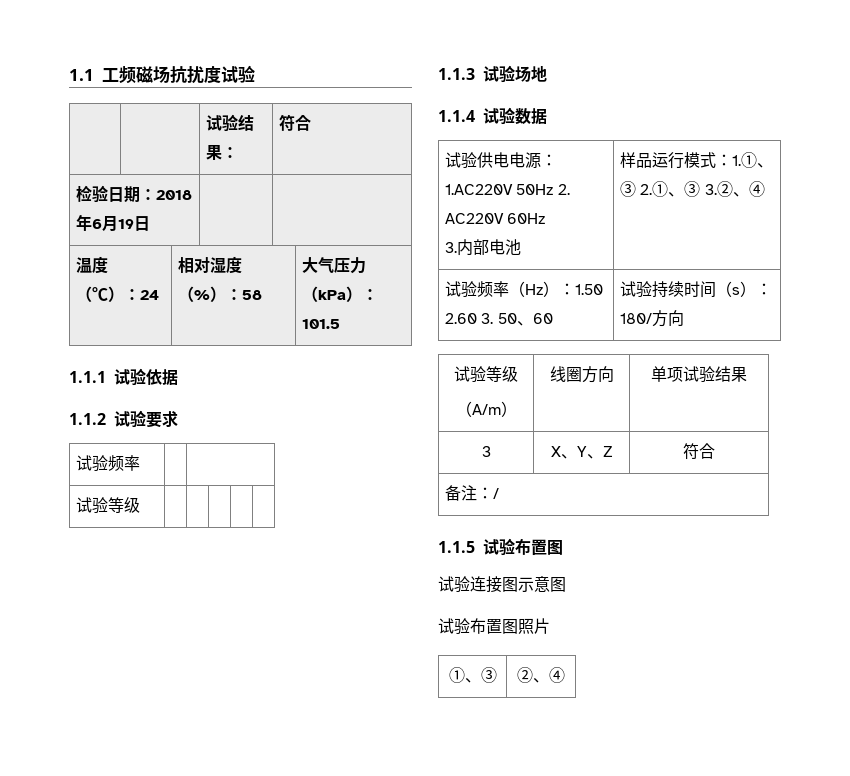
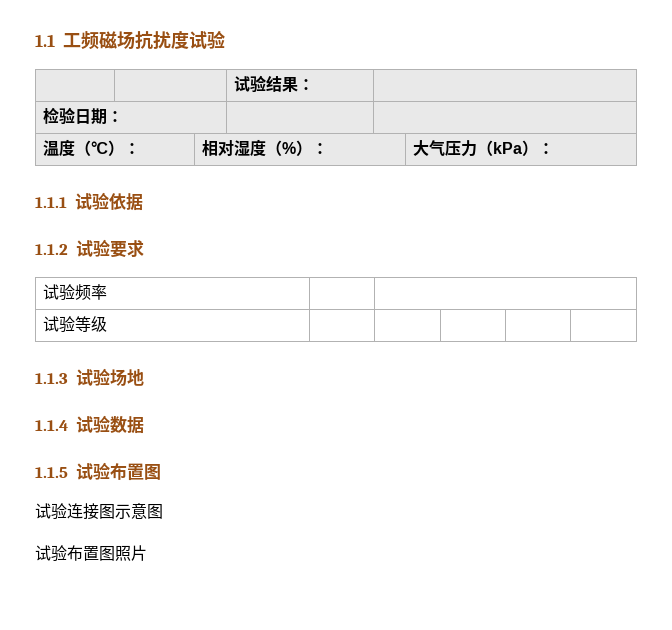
- | | 试验结果： | 符合
+ | | 试验结果： |
- 检验日期：2018年6月19日 | |
+ 检验日期： | |
- 温度（℃）：24 | 相对湿度（%）：58 | 大气压力（kPa）：101.5
+ 温度（℃）： | 相对湿度（%）： | 大气压力（kPa）：
- 试验供电电源：1.AC220V 50Hz 2. AC220V 60Hz
- 3.内部电池 | 样品运行模式：1.①、③ 2.①、③ 3.②、④
- 试验频率（Hz）：1.50 2.60 3. 50、60 | 试验持续时间（s）：180/方向
- 试验等级
- （A/m） | 线圈方向 | 单项试验结果
- 3 | X、Y、Z | 符合
- 备注：/
- ①、③ | ②、④

